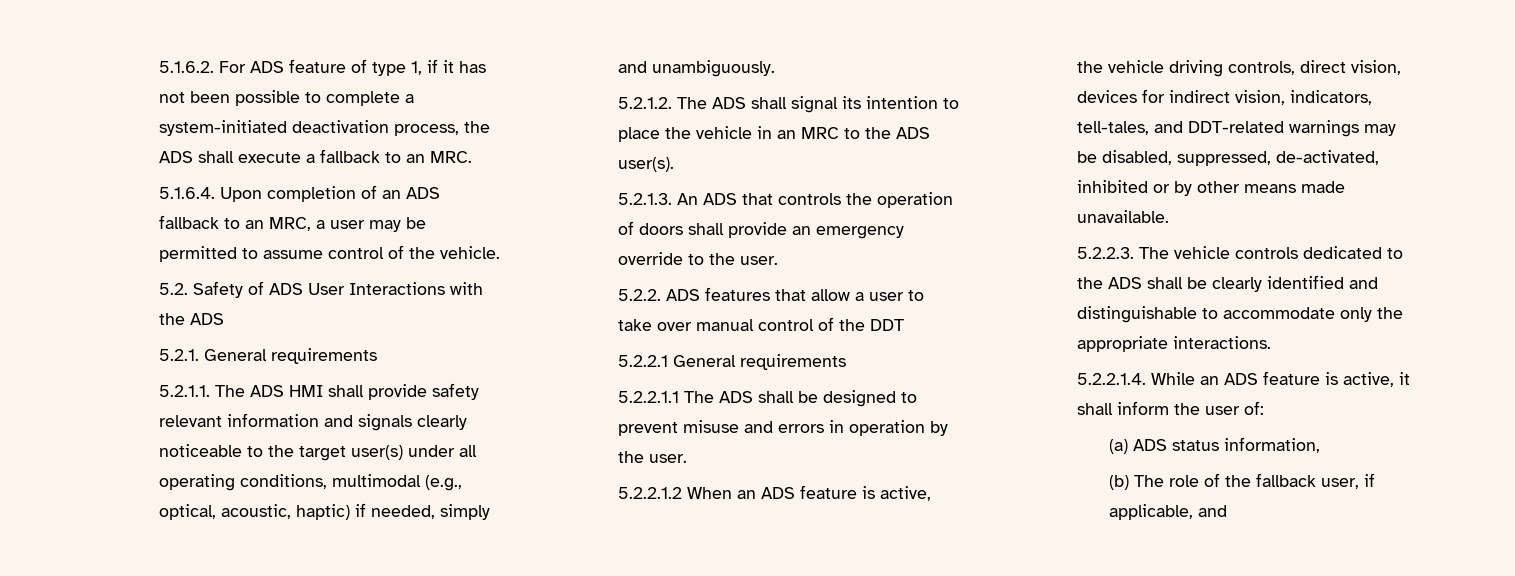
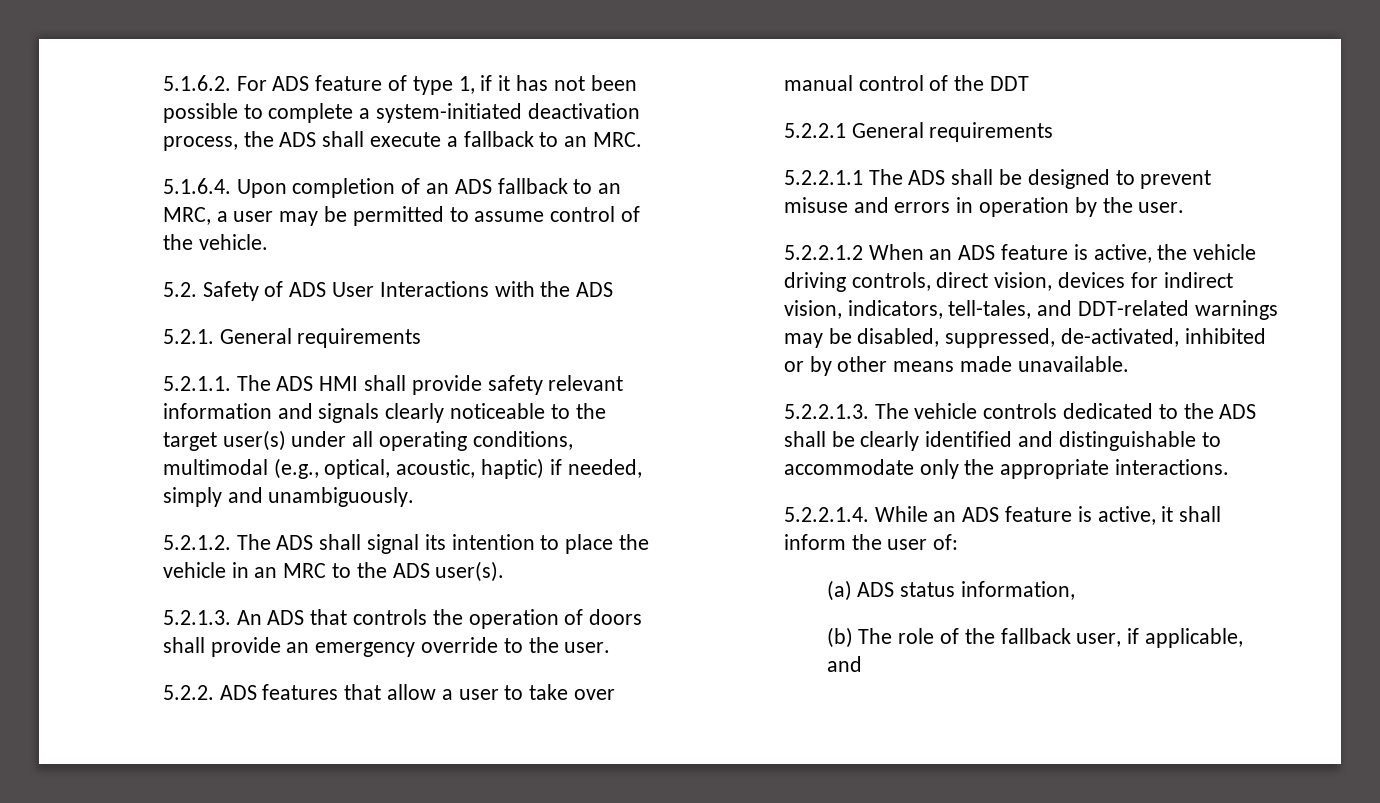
- 5.2.2.3. The vehicle controls dedicated to the ADS shall be clearly identified and distinguishable to accommodate only the appropriate interactions.
+ 5.2.2.1.3. The vehicle controls dedicated to the ADS shall be clearly identified and distinguishable to accommodate only the appropriate interactions.

